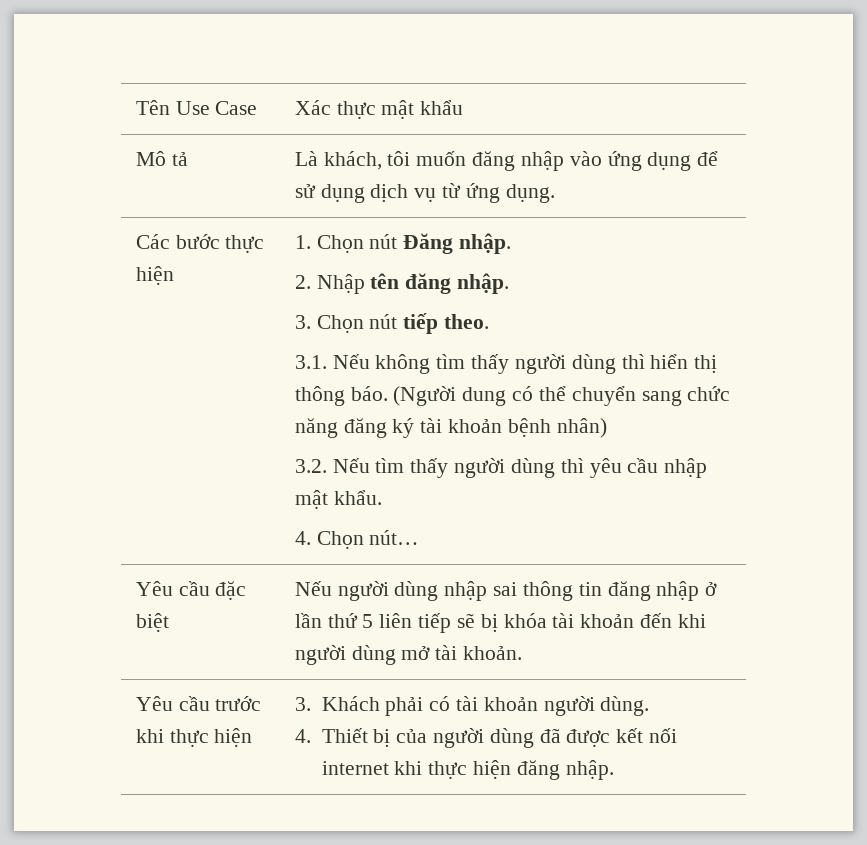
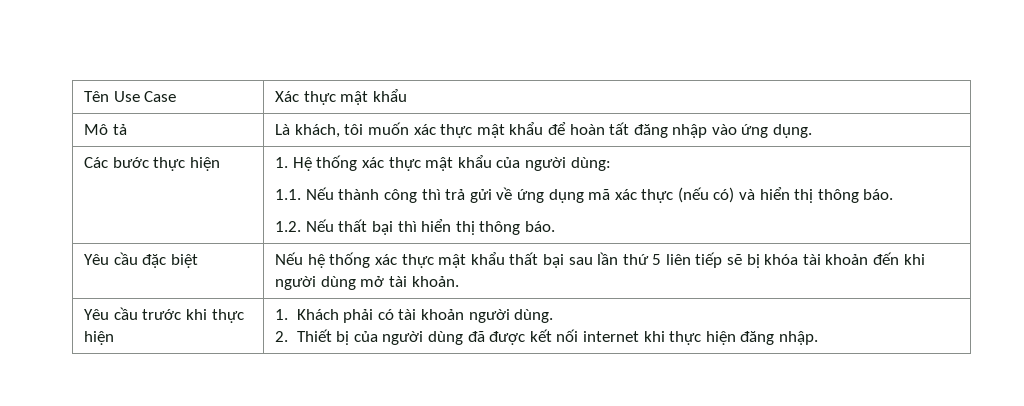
- Mô tả | Là khách, tôi muốn đăng nhập vào ứng dụng để sử dụng dịch vụ từ ứng dụng.
+ Mô tả | Là khách, tôi muốn xác thực mật khẩu để hoàn tất đăng nhập vào ứng dụng.
- 1. Chọn nút Đăng nhập.
- 2. Nhập tên đăng nhập.
- 3. Chọn nút tiếp theo.
- 3.1. Nếu không tìm thấy người dùng thì hiển thị thông báo. (Người dung có thể chuyển sang chức năng đăng ký tài khoản bệnh nhân)
- 3.2. Nếu tìm thấy người dùng thì yêu cầu nhập mật khẩu.
- 4. Chọn nút…
+ 1. Hệ thống xác thực mật khẩu của người dùng:
+ 1.1. Nếu thành công thì trả gửi về ứng dụng mã xác thực (nếu có) và hiển thị thông báo.
+ 1.2. Nếu thất bại thì hiển thị thông báo.
- Yêu cầu đặc biệt | Nếu người dùng nhập sai thông tin đăng nhập ở lần thứ 5 liên tiếp sẽ bị khóa tài khoản đến khi người dùng mở tài khoản.
+ Yêu cầu đặc biệt | Nếu hệ thống xác thực mật khẩu thất bại sau lần thứ 5 liên tiếp sẽ bị khóa tài khoản đến khi người dùng mở tài khoản.
- Yêu cầu trước khi thực hiện | 3. Khách phải có tài khoản người dùng.
- 4. Thiết bị của người dùng đã được kết nối internet khi thực hiện đăng nhập.
+ Yêu cầu trước khi thực hiện | 1. Khách phải có tài khoản người dùng.
+ 2. Thiết bị của người dùng đã được kết nối internet khi thực hiện đăng nhập.

